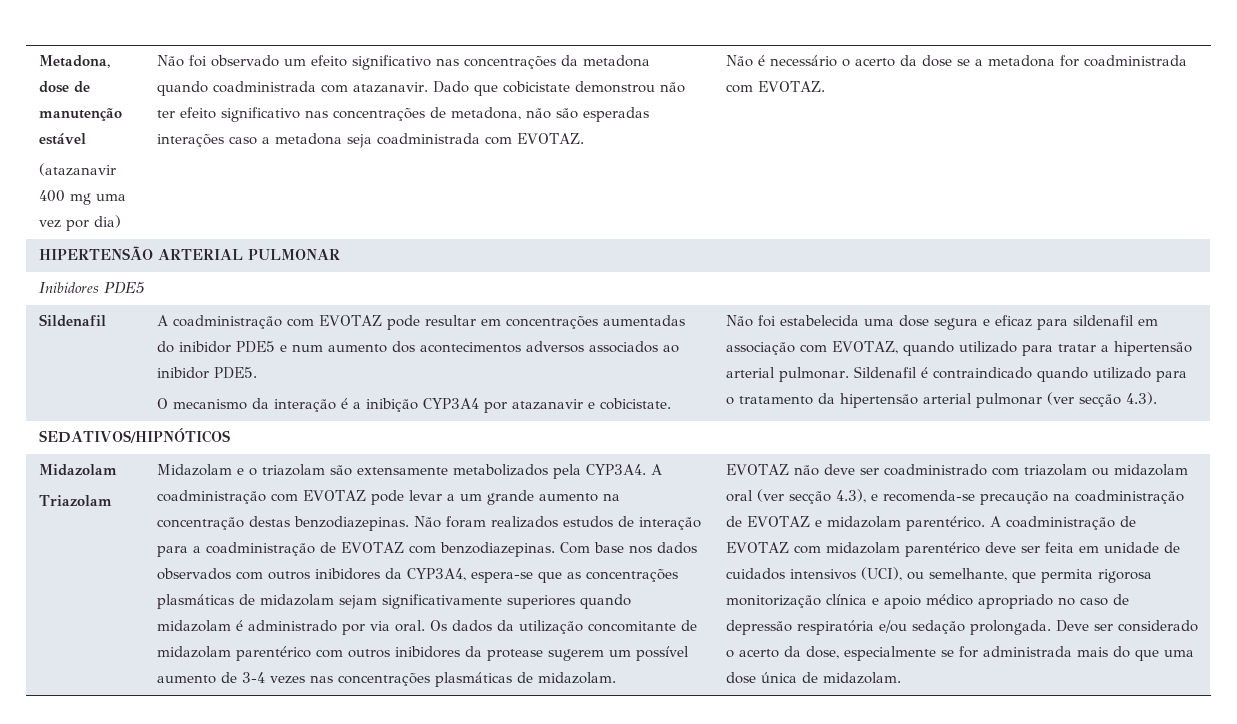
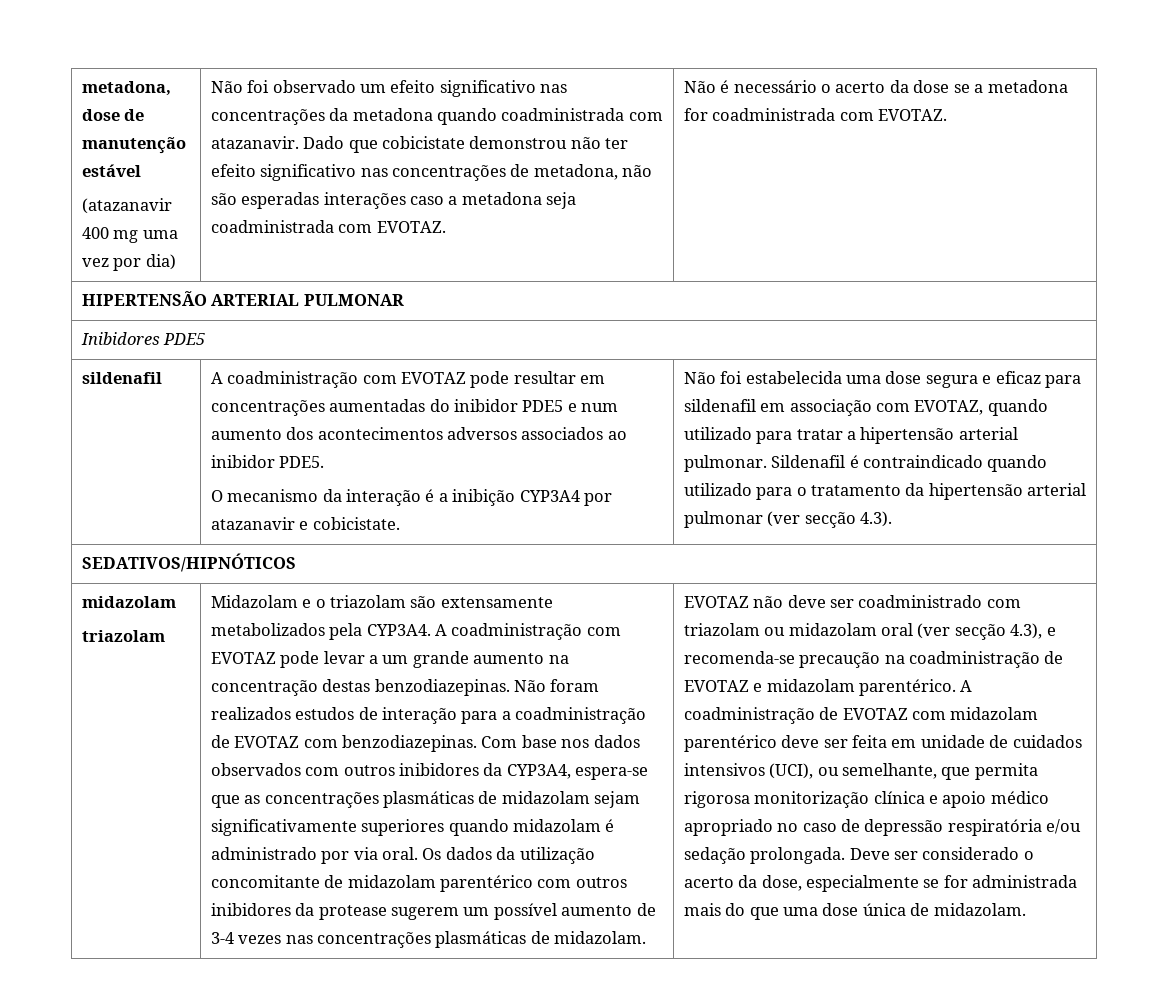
- Metadona, dose de manutenção estável
+ metadona, dose de manutenção estável
  Inibidores PDE5
- Sildenafil
+ sildenafil
  SEDATIVOS/HIPNÓTICOS
- Midazolam
- Triazolam
+ midazolam
+ triazolam

